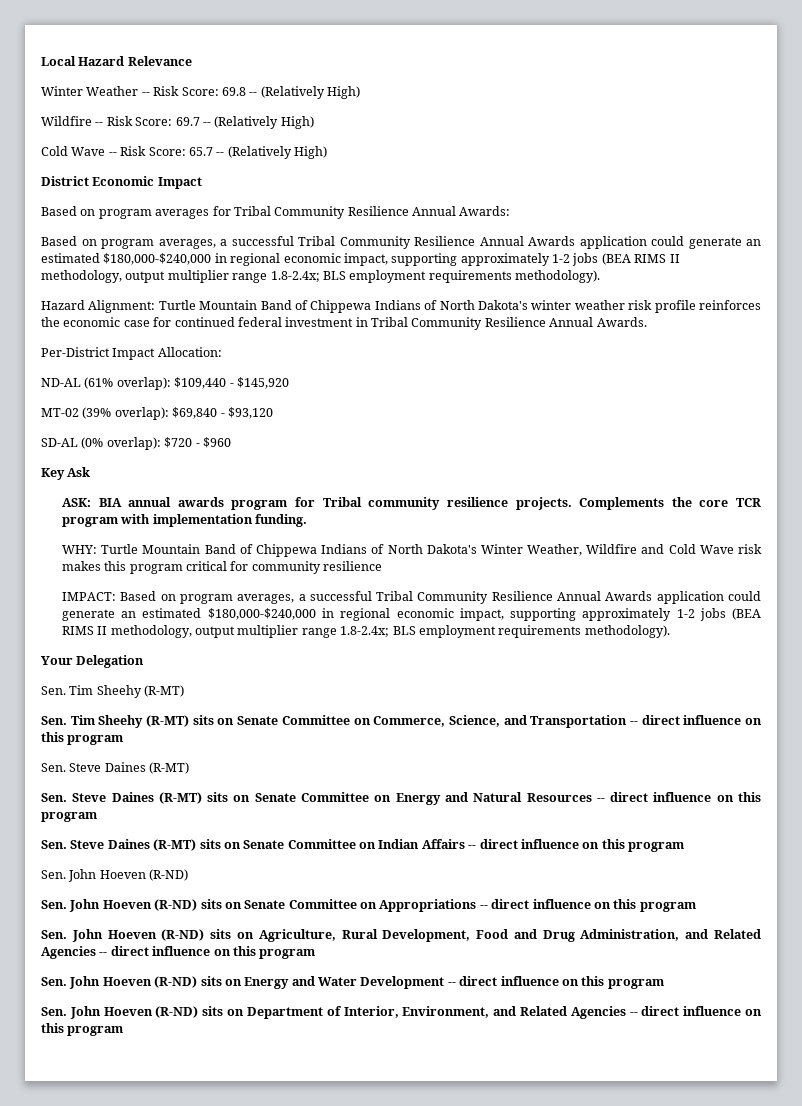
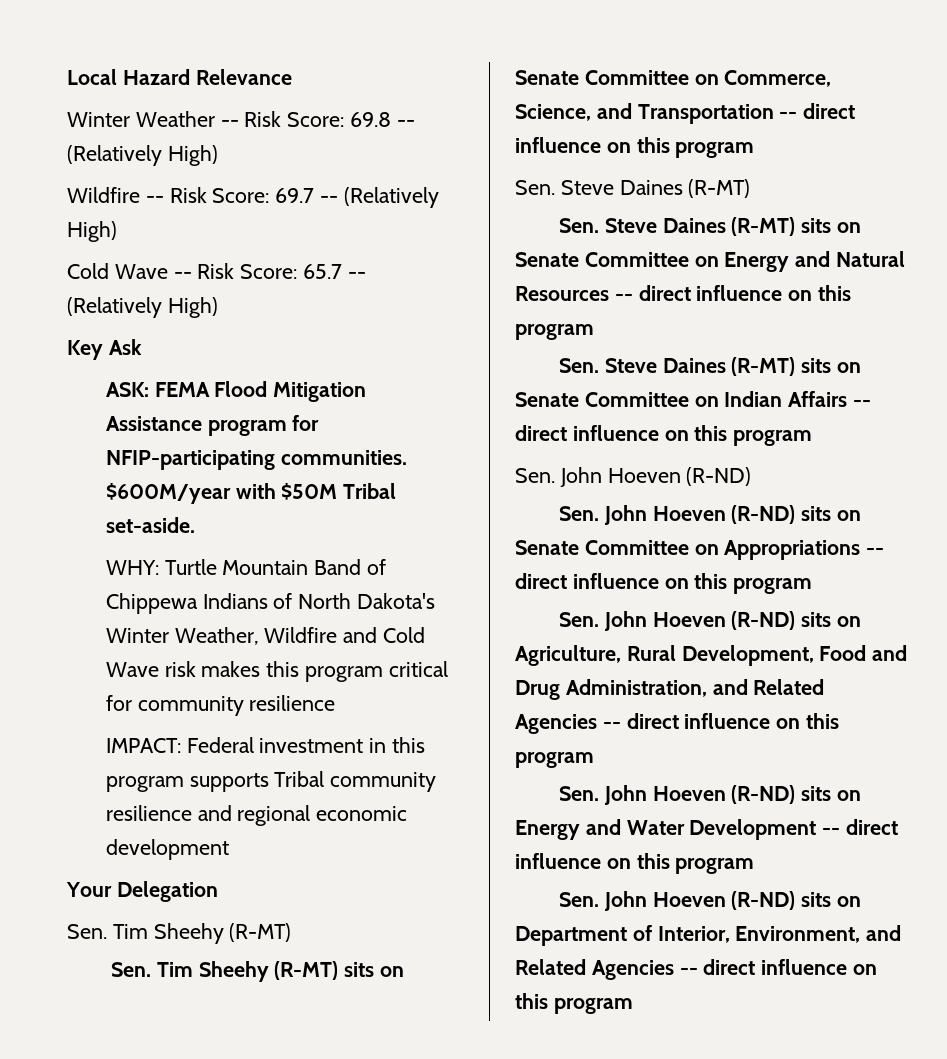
- District Economic Impact
- Based on program averages for Tribal Community Resilience Annual Awards:
- Based on program averages, a successful Tribal Community Resilience Annual Awards application could generate an estimated $180,000-$240,000 in regional economic impact, supporting approximately 1-2 jobs (BEA RIMS II methodology, output multiplier range 1.8-2.4x; BLS employment requirements methodology).
- Hazard Alignment: Turtle Mountain Band of Chippewa Indians of North Dakota's winter weather risk profile reinforces the economic case for continued federal investment in Tribal Community Resilience Annual Awards.
- Per-District Impact Allocation:
- ND-AL (61% overlap): $109,440 - $145,920
- MT-02 (39% overlap): $69,840 - $93,120
- SD-AL (0% overlap): $720 - $960
  Key Ask
- ASK: BIA annual awards program for Tribal community resilience projects. Complements the core TCR program with implementation funding.
+ ASK: FEMA Flood Mitigation Assistance program for NFIP-participating communities. $600M/year with $50M Tribal set-aside.
- IMPACT: Based on program averages, a successful Tribal Community Resilience Annual Awards application could generate an estimated $180,000-$240,000 in regional economic impact, supporting approximately 1-2 jobs (BEA RIMS II methodology, output multiplier range 1.8-2.4x; BLS employment requirements methodology).
+ IMPACT: Federal investment in this program supports Tribal community resilience and regional economic development

